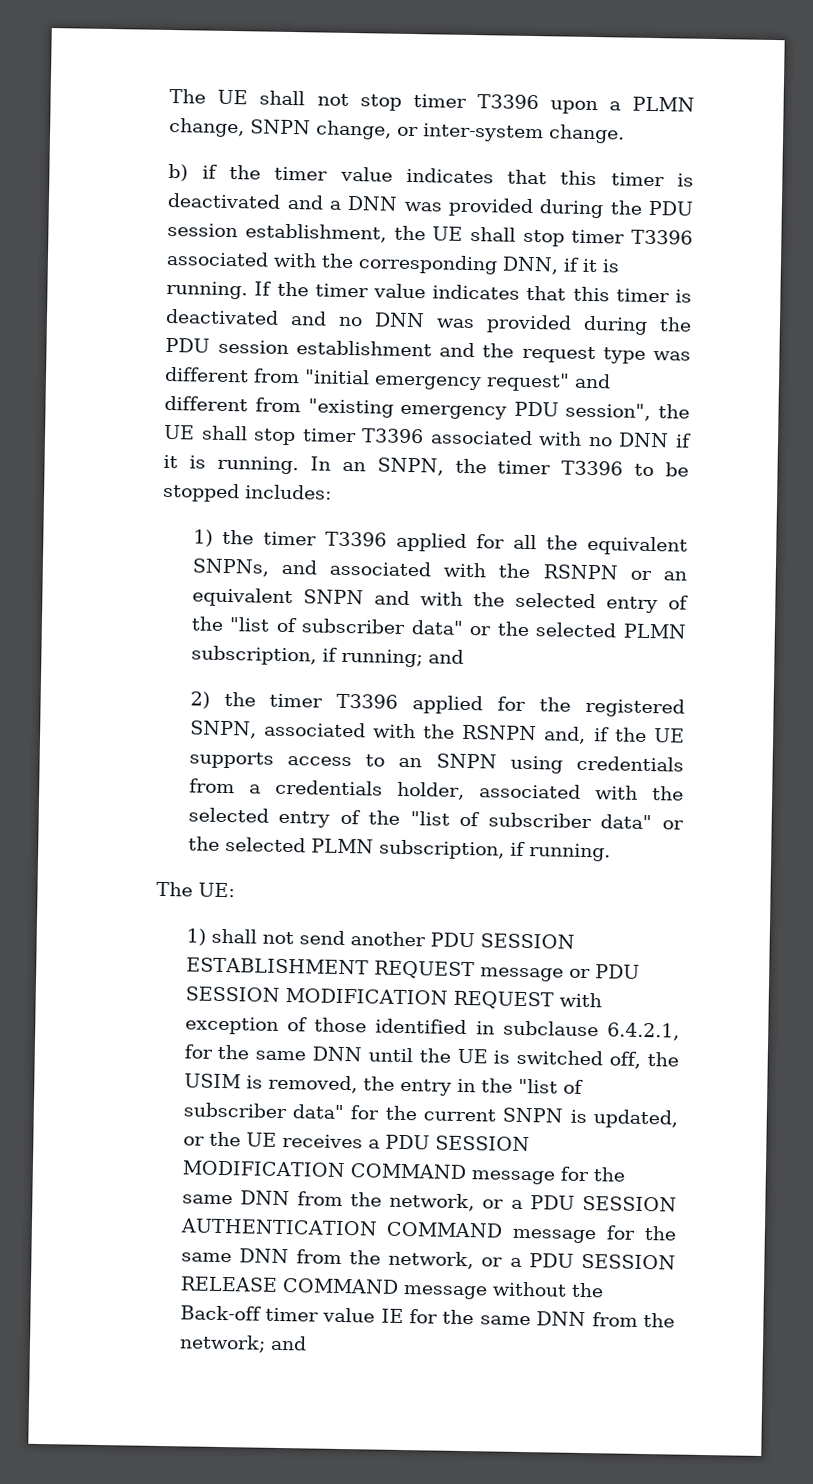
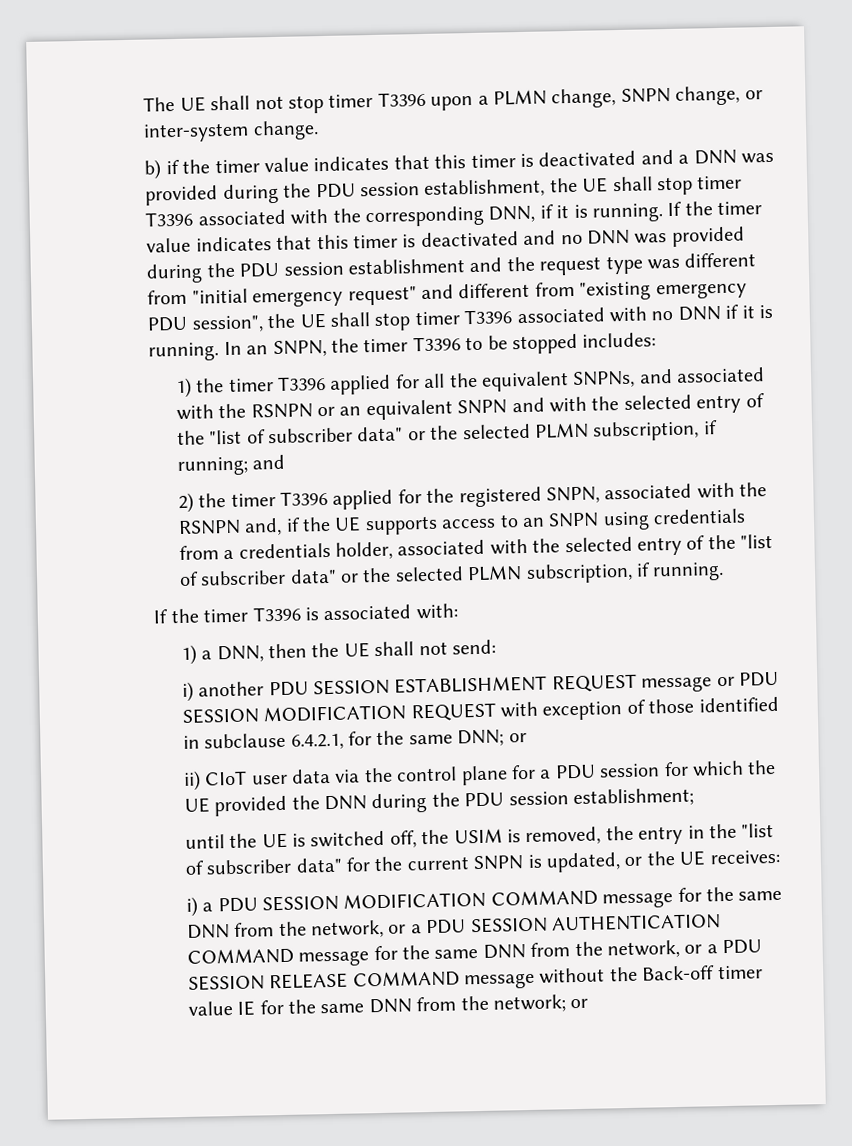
- The UE:
- 1) shall not send another PDU SESSION ESTABLISHMENT REQUEST message or PDU SESSION MODIFICATION REQUEST with exception of those identified in subclause 6.4.2.1, for the same DNN until the UE is switched off, the USIM is removed, the entry in the "list of subscriber data" for the current SNPN is updated, or the UE receives a PDU SESSION MODIFICATION COMMAND message for the same DNN from the network, or a PDU SESSION AUTHENTICATION COMMAND message for the same DNN from the network, or a PDU SESSION RELEASE COMMAND message without the Back-off timer value IE for the same DNN from the network; and
+ If the timer T3396 is associated with:
+ 1) a DNN, then the UE shall not send:
+ i) another PDU SESSION ESTABLISHMENT REQUEST message or PDU SESSION MODIFICATION REQUEST with exception of those identified in subclause 6.4.2.1, for the same DNN; or
+ ii) CIoT user data via the control plane for a PDU session for which the UE provided the DNN during the PDU session establishment;
+ until the UE is switched off, the USIM is removed, the entry in the "list of subscriber data" for the current SNPN is updated, or the UE receives:
+ i) a PDU SESSION MODIFICATION COMMAND message for the same DNN from the network, or a PDU SESSION AUTHENTICATION COMMAND message for the same DNN from the network, or a PDU SESSION RELEASE COMMAND message without the Back-off timer value IE for the same DNN from the network; or

